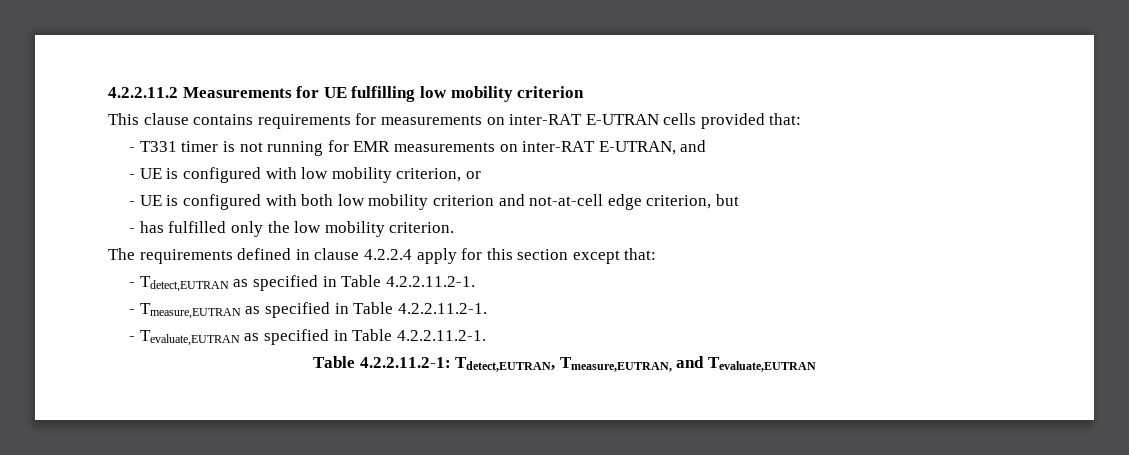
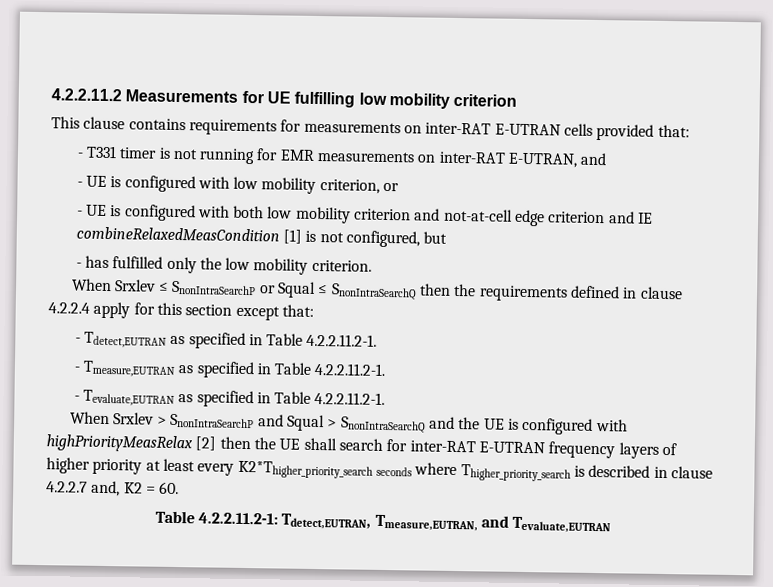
- - UE is configured with both low mobility criterion and not-at-cell edge criterion, but
+ - UE is configured with both low mobility criterion and not-at-cell edge criterion and IE combineRelaxedMeasCondition [1] is not configured, but
- The requirements defined in clause 4.2.2.4 apply for this section except that:
+ When Srxlev ≤ SnonIntraSearchP or Squal ≤ SnonIntraSearchQ then the requirements defined in clause 4.2.2.4 apply for this section except that:
+ When Srxlev > SnonIntraSearchP and Squal > SnonIntraSearchQ and the UE is configured with highPriorityMeasRelax [2] then the UE shall search for inter-RAT E-UTRAN frequency layers of higher priority at least every K2*Thigher_priority_search seconds where Thigher_priority_search is described in clause 4.2.2.7 and, K2 = 60.

